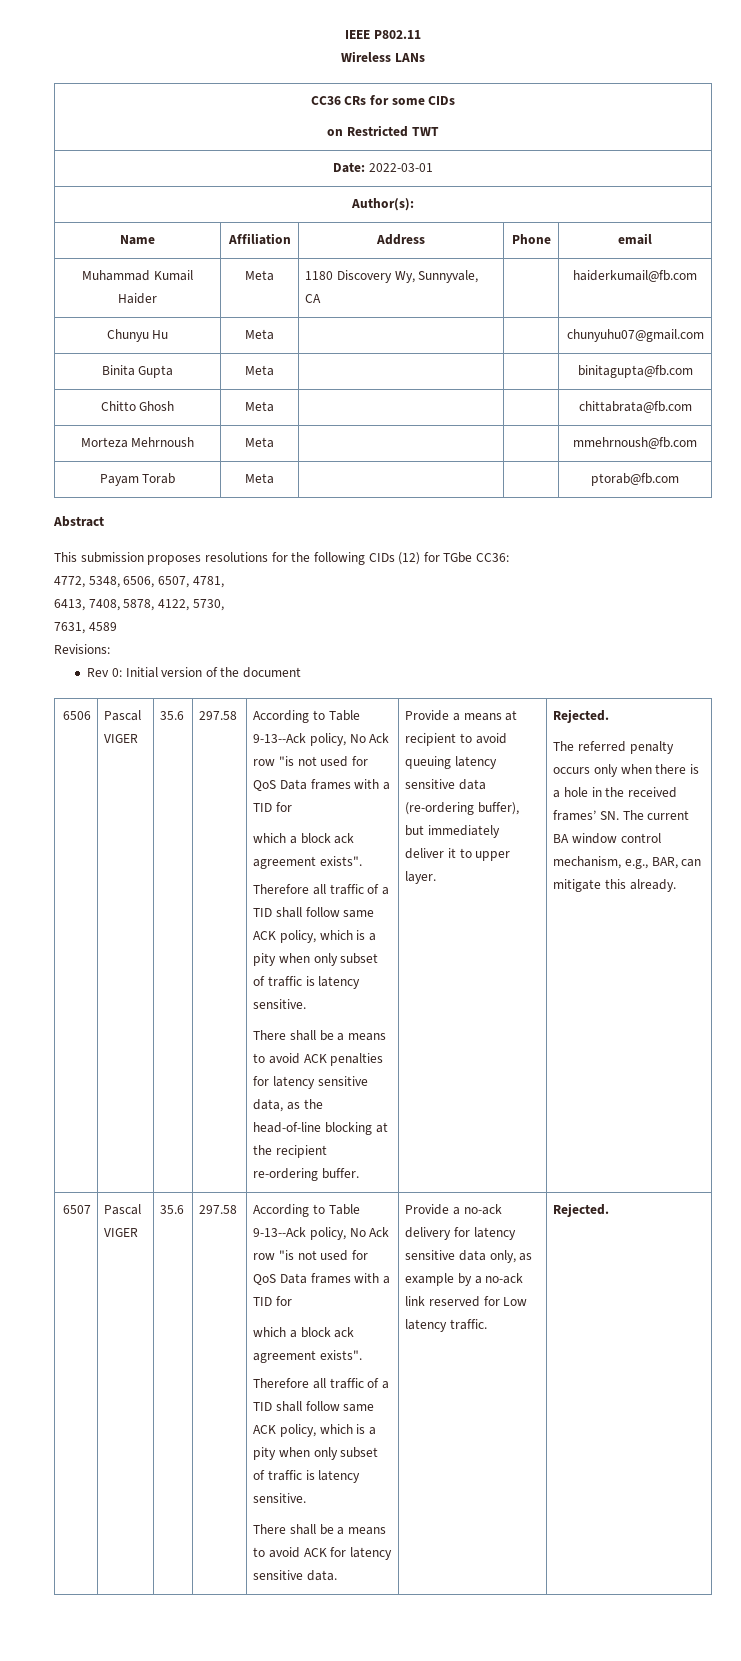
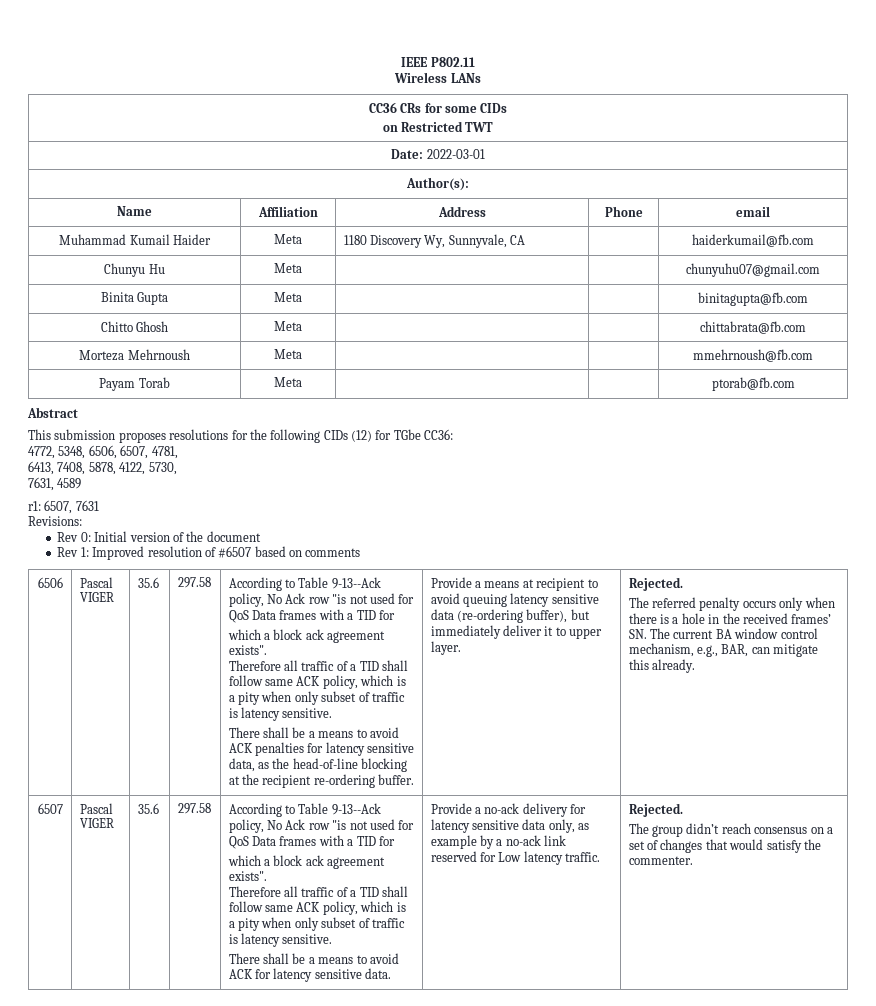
+ r1: 6507, 7631
+ Rev 1: Improved resolution of #6507 based on comments
+ The group didn’t reach consensus on a set of changes that would satisfy the commenter.

